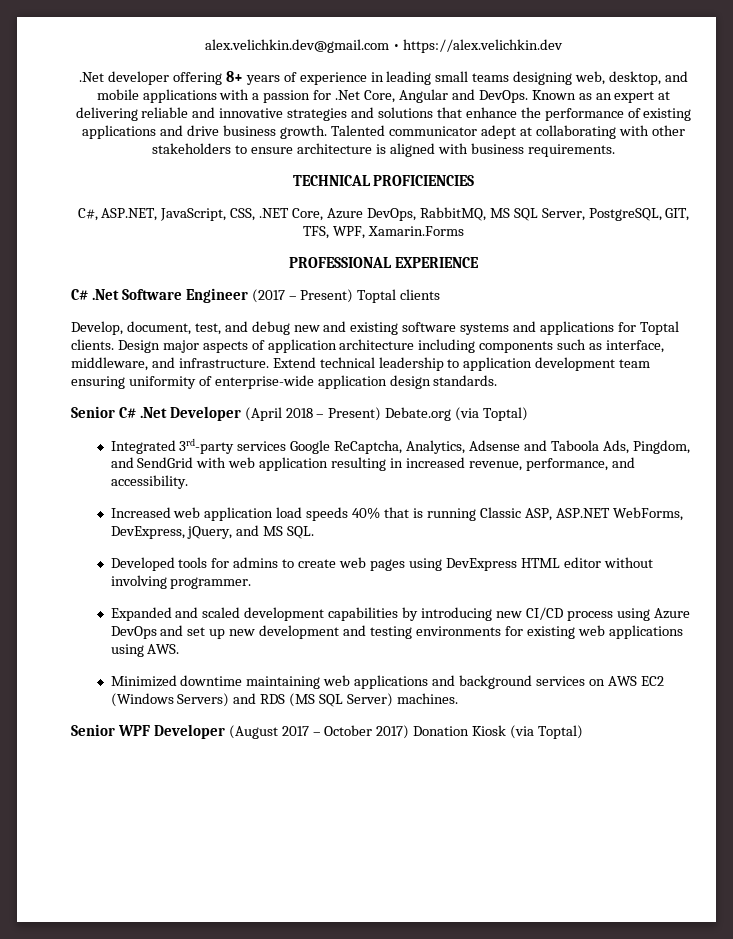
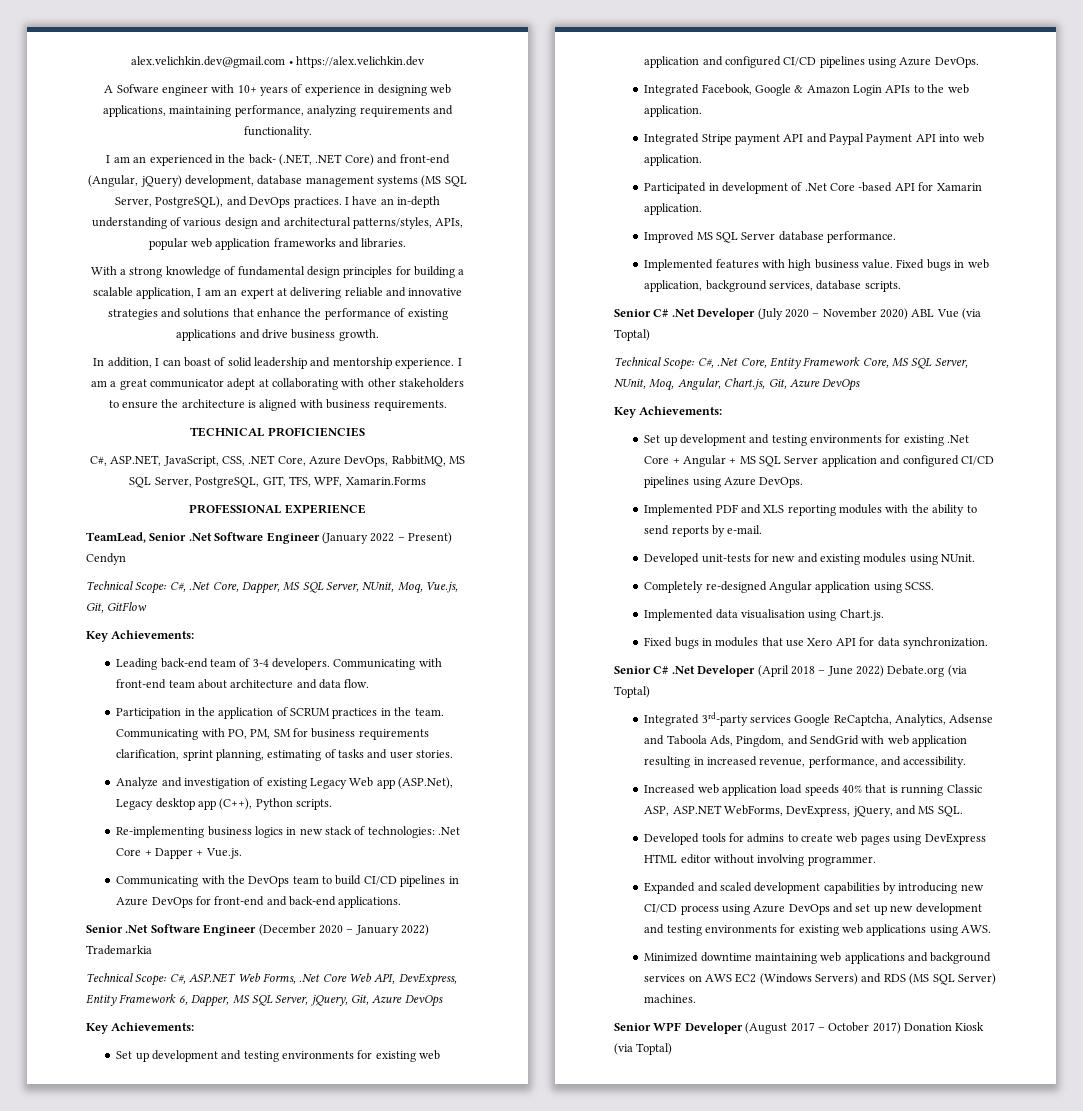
- .Net developer offering 8+ years of experience in leading small teams designing web, desktop, and mobile applications with a passion for .Net Core, Angular and DevOps. Known as an expert at delivering reliable and innovative strategies and solutions that enhance the performance of existing applications and drive business growth. Talented communicator adept at collaborating with other stakeholders to ensure architecture is aligned with business requirements.
+ A Sofware engineer with 10+ years of experience in designing web applications, maintaining performance, analyzing requirements and functionality.
+ I am an experienced in the back- (.NET, .NET Core) and front-end (Angular, jQuery) development, database management systems (MS SQL Server, PostgreSQL), and DevOps practices. I have an in-depth understanding of various design and architectural patterns/styles, APIs, popular web application frameworks and libraries.
+ With a strong knowledge of fundamental design principles for building a scalable application, I am an expert at delivering reliable and innovative strategies and solutions that enhance the performance of existing applications and drive business growth.
+ In addition, I can boast of solid leadership and mentorship experience. I am a great communicator adept at collaborating with other stakeholders to ensure the architecture is aligned with business requirements.
- C# .Net Software Engineer (2017 – Present) Toptal clients
- Develop, document, test, and debug new and existing software systems and applications for Toptal clients. Design major aspects of application architecture including components such as interface, middleware, and infrastructure. Extend technical leadership to application development team ensuring uniformity of enterprise-wide application design standards.
+ TeamLead, Senior .Net Software Engineer (January 2022 – Present) Cendyn
+ Technical Scope: C#, .Net Core, Dapper, MS SQL Server, NUnit, Moq, Vue.js, Git, GitFlow
+ Key Achievements:
+ Leading back-end team of 3-4 developers. Communicating with front-end team about architecture and data flow.
+ Participation in the application of SCRUM practices in the team. Communicating with PO, PM, SM for business requirements clarification, sprint planning, estimating of tasks and user stories.
+ Analyze and investigation of existing Legacy Web app (ASP.Net), Legacy desktop app (C++), Python scripts.
+ Re-implementing business logics in new stack of technologies: .Net Core + Dapper + Vue.js.
+ Communicating with the DevOps team to build CI/CD pipelines in Azure DevOps for front-end and back-end applications.
+ Senior .Net Software Engineer (December 2020 – January 2022) Trademarkia
+ Technical Scope: C#, ASP.NET Web Forms, .Net Core Web API, DevExpress, Entity Framework 6, Dapper, MS SQL Server, jQuery, Git, Azure DevOps
+ Key Achievements:
+ Set up development and testing environments for existing web application and configured CI/CD pipelines using Azure DevOps.
+ Integrated Facebook, Google & Amazon Login APIs to the web application.
+ Integrated Stripe payment API and Paypal Payment API into web application.
+ Participated in development of .Net Core -based API for Xamarin application.
+ Improved MS SQL Server database performance.
+ Implemented features with high business value. Fixed bugs in web application, background services, database scripts.
+ Senior C# .Net Developer (July 2020 – November 2020) ABL Vue (via Toptal)
+ Technical Scope: C#, .Net Core, Entity Framework Core, MS SQL Server, NUnit, Moq, Angular, Chart.js, Git, Azure DevOps
+ Key Achievements:
+ Set up development and testing environments for existing .Net Core + Angular + MS SQL Server application and configured CI/CD pipelines using Azure DevOps.
+ Implemented PDF and XLS reporting modules with the ability to send reports by e-mail.
+ Developed unit-tests for new and existing modules using NUnit.
+ Completely re-designed Angular application using SCSS.
+ Implemented data visualisation using Chart.js.
+ Fixed bugs in modules that use Xero API for data synchronization.
- Senior C# .Net Developer (April 2018 – Present) Debate.org (via Toptal)
+ Senior C# .Net Developer (April 2018 – June 2022) Debate.org (via Toptal)

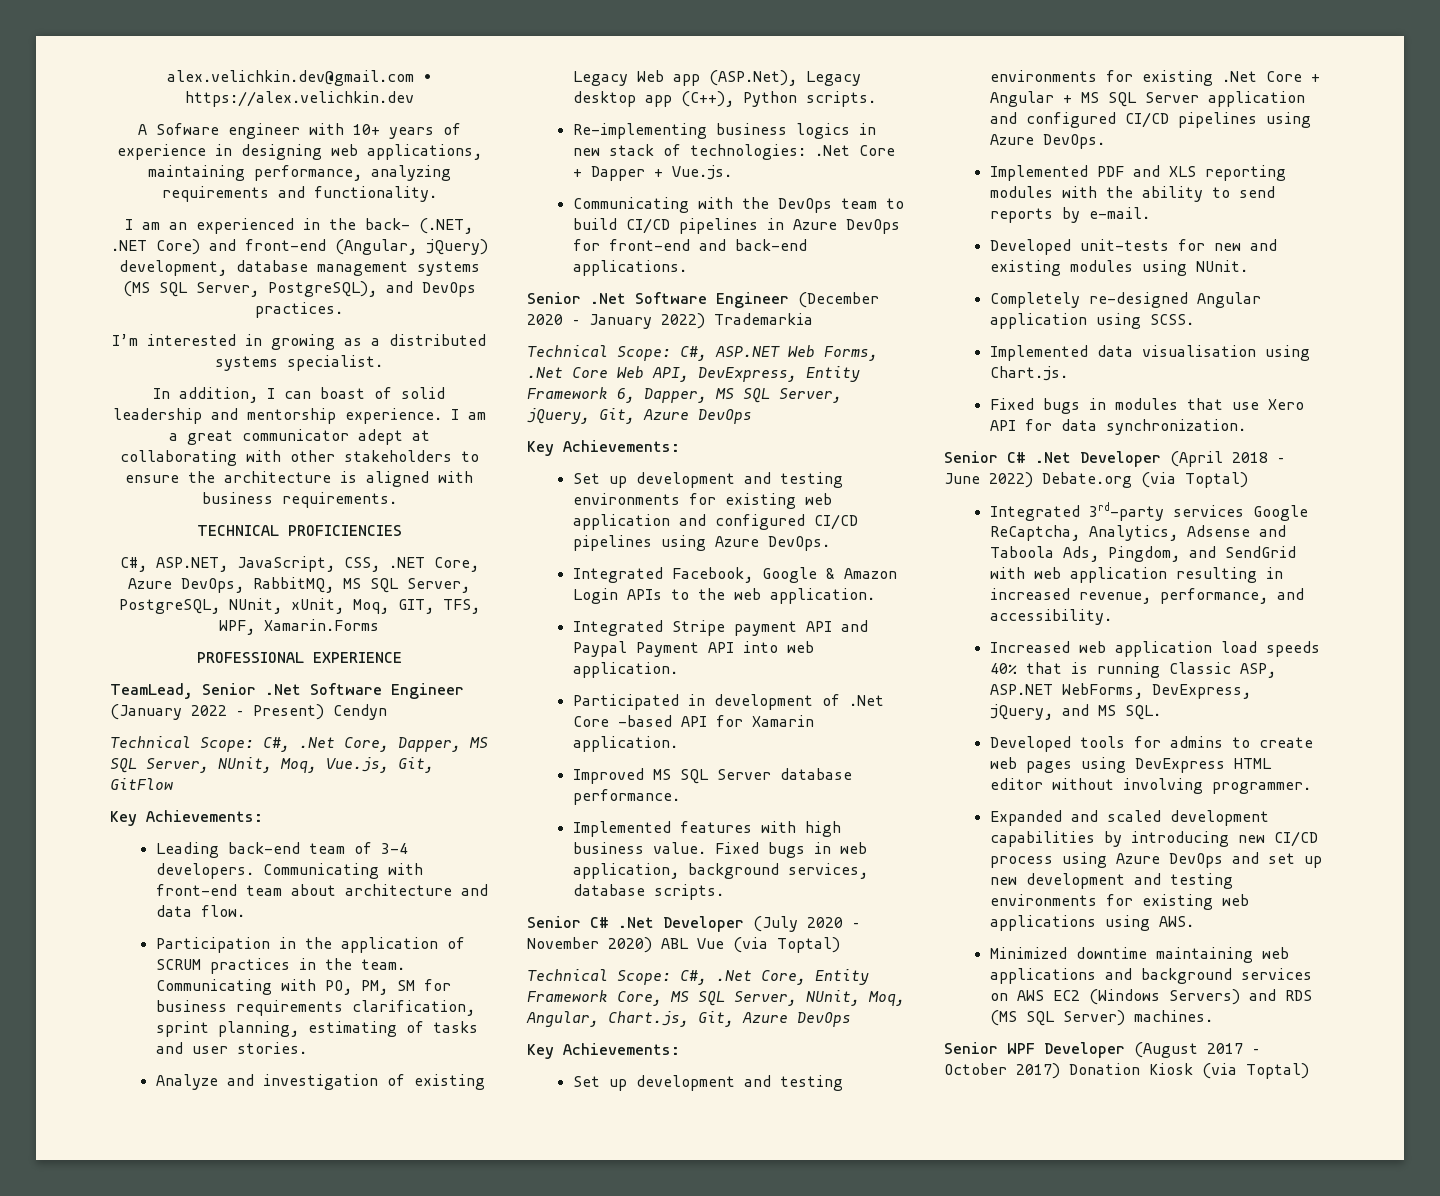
- I am an experienced in the back- (.NET, .NET Core) and front-end (Angular, jQuery) development, database management systems (MS SQL Server, PostgreSQL), and DevOps practices. I have an in-depth understanding of various design and architectural patterns/styles, APIs, popular web application frameworks and libraries.
- With a strong knowledge of fundamental design principles for building a scalable application, I am an expert at delivering reliable and innovative strategies and solutions that enhance the performance of existing applications and drive business growth.
+ I am an experienced in the back- (.NET, .NET Core) and front-end (Angular, jQuery) development, database management systems (MS SQL Server, PostgreSQL), and DevOps practices.
+ I’m interested in growing as a distributed systems specialist.
- C#, ASP.NET, JavaScript, CSS, .NET Core, Azure DevOps, RabbitMQ, MS SQL Server, PostgreSQL, GIT, TFS, WPF, Xamarin.Forms
+ C#, ASP.NET, JavaScript, CSS, .NET Core, Azure DevOps, RabbitMQ, MS SQL Server, PostgreSQL, NUnit, xUnit, Moq, GIT, TFS, WPF, Xamarin.Forms

